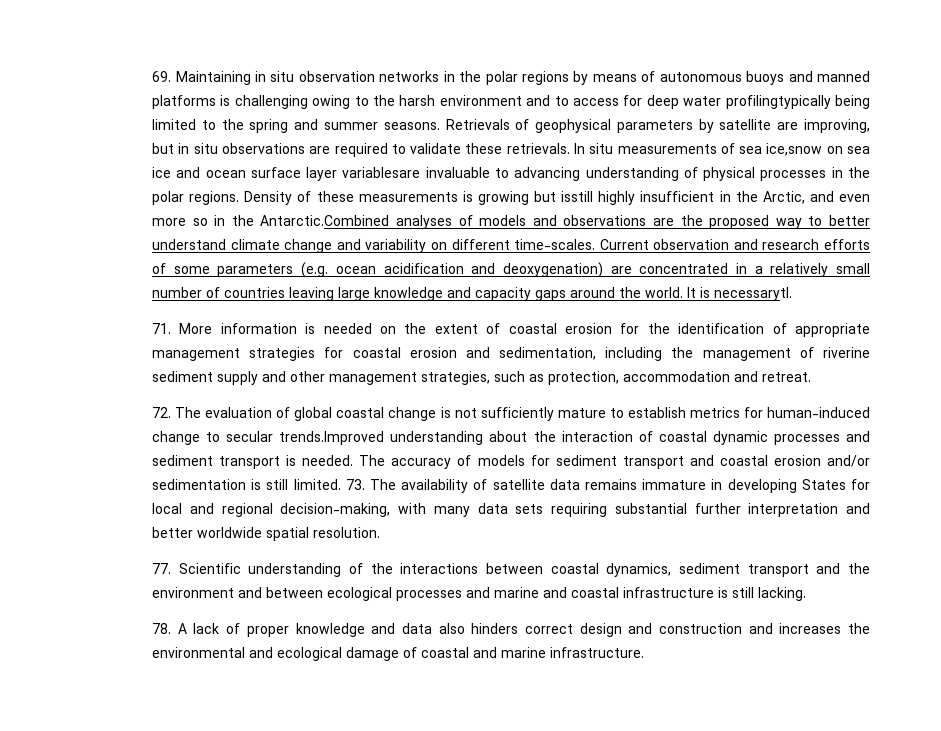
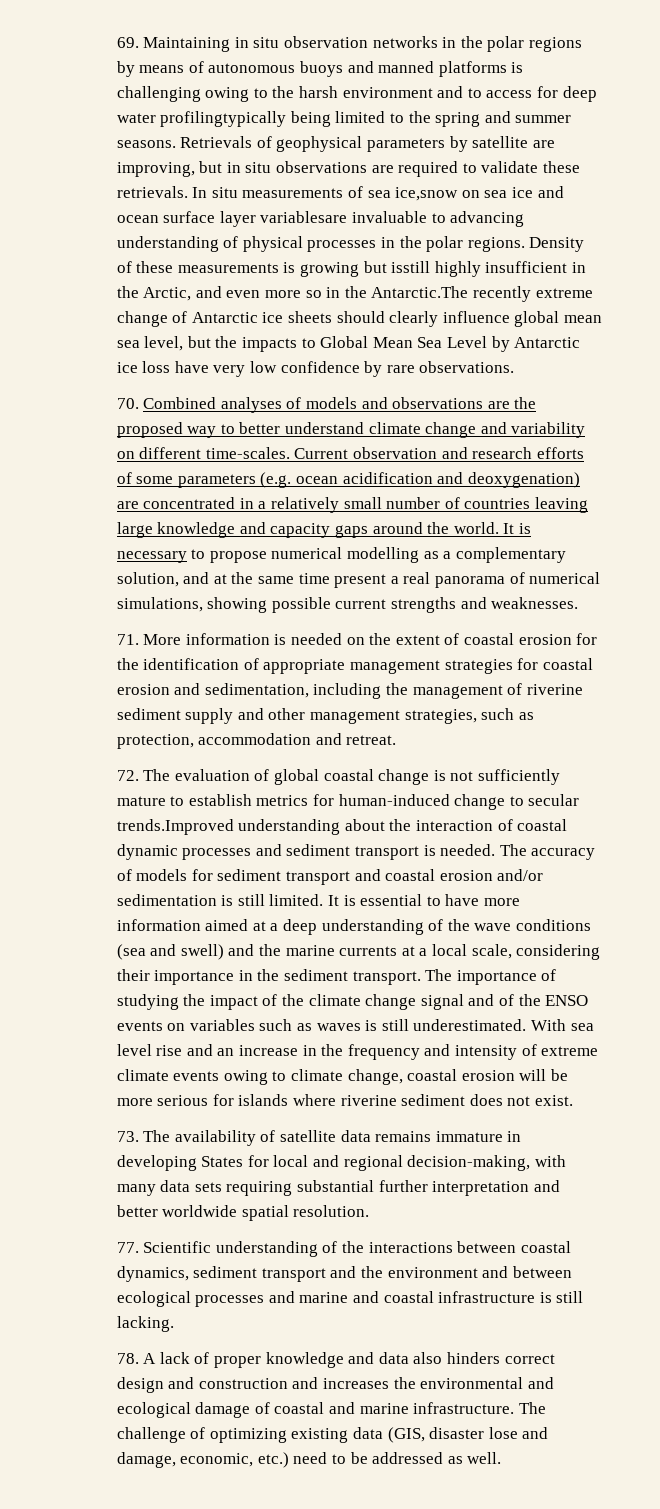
- Density of these measurements is growing but isstill highly insufficient in the Arctic, and even more so in the Antarctic.Combined analyses of models and observations are the proposed way to better understand climate change and variability on different time-scales.
+ Density of these measurements is growing but isstill highly insufficient in the Arctic, and even more so in the Antarctic.The recently extreme change of Antarctic ice sheets should clearly influence global mean sea level, but the impacts to Global Mean Sea Level by Antarctic ice loss have very low confidence by rare observations.
+ 70. Combined analyses of models and observations are the proposed way to better understand climate change and variability on different time-scales.
- It is necessarytl.
+ It is necessary to propose numerical modelling as a complementary solution, and at the same time present a real panorama of numerical simulations, showing possible current strengths and weaknesses.
- The accuracy of models for sediment transport and coastal erosion and/or sedimentation is still limited. 73. The availability of satellite data remains immature in developing States for local and regional decision-making, with many data sets requiring substantial further interpretation and better worldwide spatial resolution.
+ The accuracy of models for sediment transport and coastal erosion and/or sedimentation is still limited. It is essential to have more information aimed at a deep understanding of the wave conditions (sea and swell) and the marine currents at a local scale, considering their importance in the sediment transport. The importance of studying the impact of the climate change signal and of the ENSO events on variables such as waves is still underestimated. With sea level rise and an increase in the frequency and intensity of extreme climate events owing to climate change, coastal erosion will be more serious for islands where riverine sediment does not exist.
+ 73. The availability of satellite data remains immature in developing States for local and regional decision-making, with many data sets requiring substantial further interpretation and better worldwide spatial resolution.
+ The challenge of optimizing existing data (GIS, disaster lose and damage, economic, etc.) need to be addressed as well.

